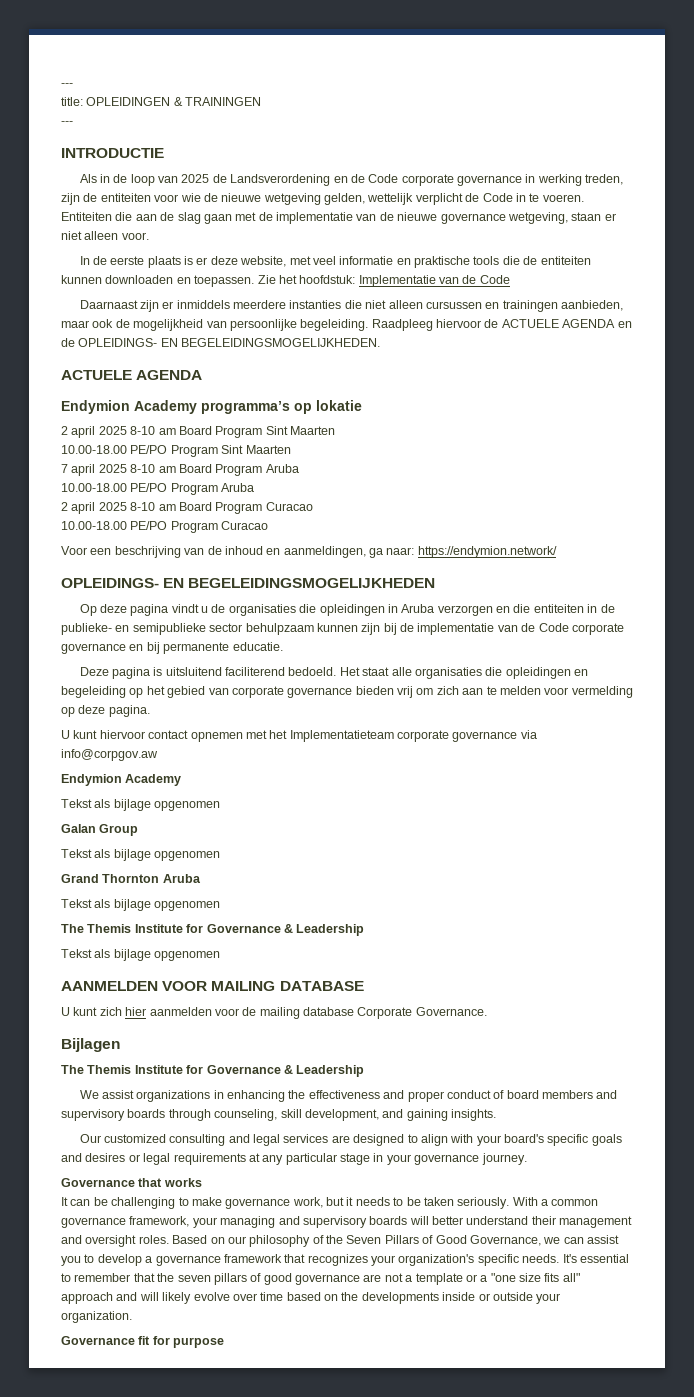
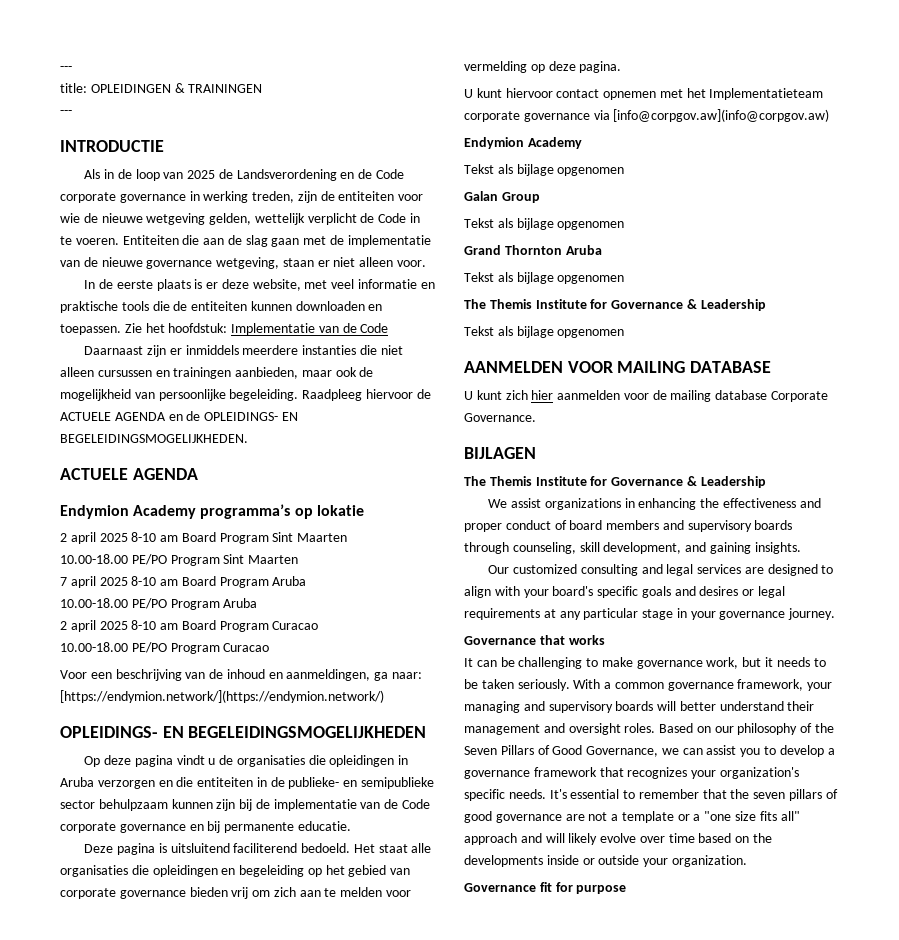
- Voor een beschrijving van de inhoud en aanmeldingen, ga naar: https://endymion.network/
+ Voor een beschrijving van de inhoud en aanmeldingen, ga naar: [https://endymion.network/](https://endymion.network/)
- U kunt hiervoor contact opnemen met het Implementatieteam corporate governance via info@corpgov.aw
+ U kunt hiervoor contact opnemen met het Implementatieteam corporate governance via [info@corpgov.aw](info@corpgov.aw)
- Bijlagen
+ BIJLAGEN

